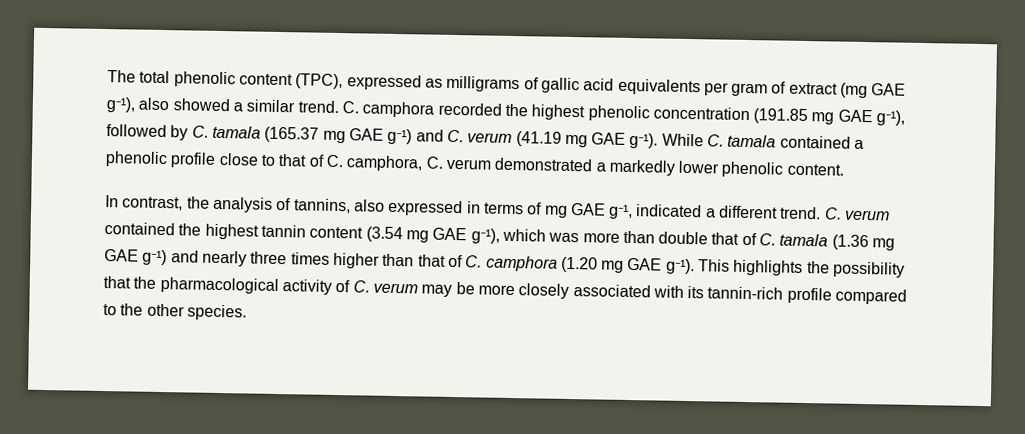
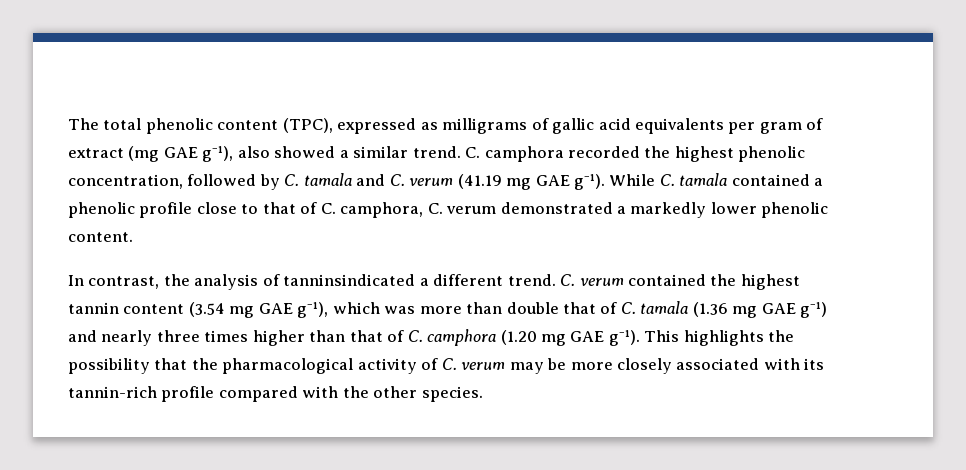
- C. camphora recorded the highest phenolic concentration (191.85 mg GAE g⁻¹), followed by C. tamala (165.37 mg GAE g⁻¹) and C. verum (41.19 mg GAE g⁻¹).
+ C. camphora recorded the highest phenolic concentration, followed by C. tamala and C. verum (41.19 mg GAE g⁻¹).
- In contrast, the analysis of tannins, also expressed in terms of mg GAE g⁻¹, indicated a different trend.
+ In contrast, the analysis of tanninsindicated a different trend.
- This highlights the possibility that the pharmacological activity of C. verum may be more closely associated with its tannin-rich profile compared to the other species.
+ This highlights the possibility that the pharmacological activity of C. verum may be more closely associated with its tannin-rich profile compared with the other species.

